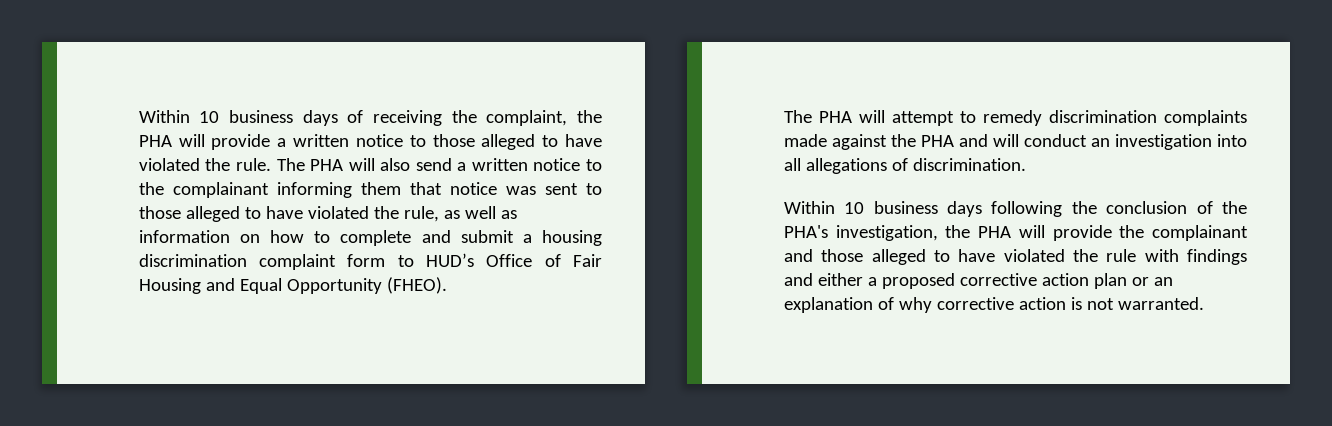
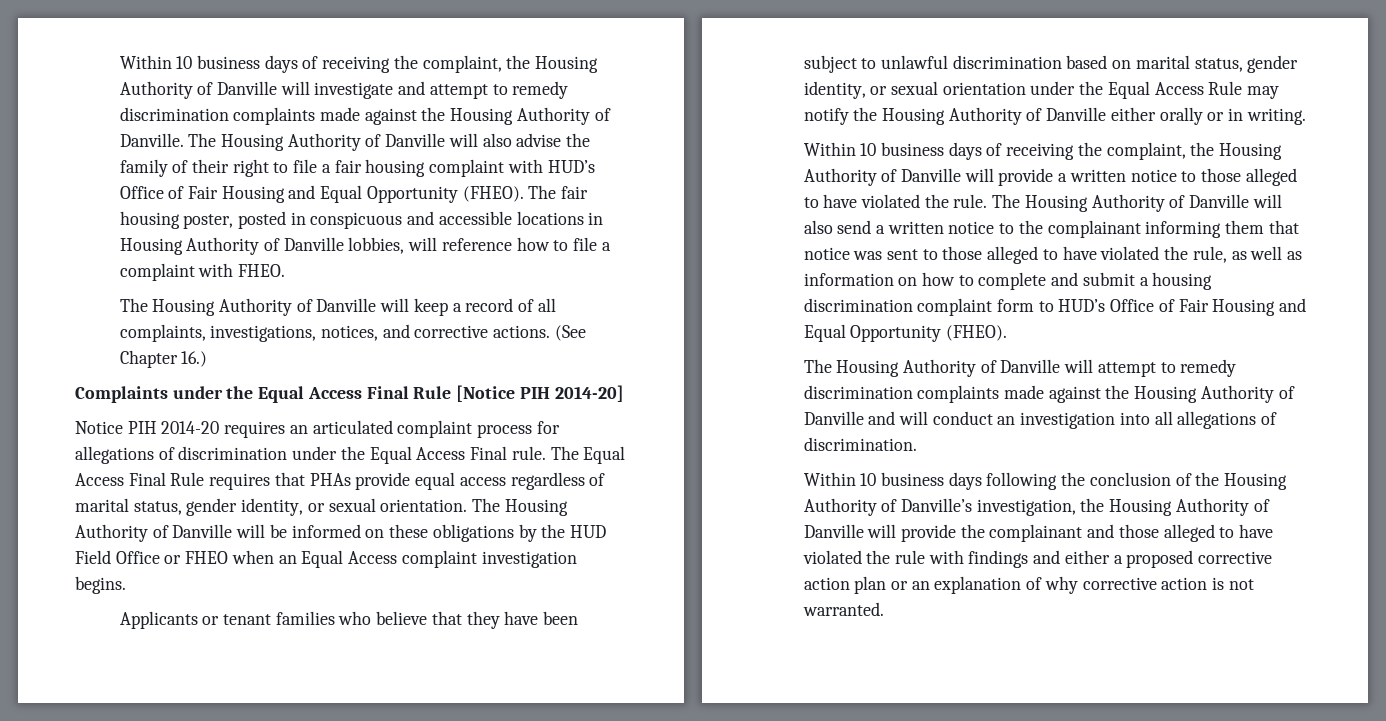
- Within 10 business days of receiving the complaint, the PHA will provide a written notice to those alleged to have violated the rule.
+ Within 10 business days of receiving the complaint, the Housing Authority of Danville will investigate and attempt to remedy discrimination complaints made against the Housing Authority of Danville. The Housing Authority of Danville will also advise the family of their right to file a fair housing complaint with HUD’s Office of Fair Housing and Equal Opportunity (FHEO). The fair housing poster, posted in conspicuous and accessible locations in Housing Authority of Danville lobbies, will reference how to file a complaint with FHEO.
+ The Housing Authority of Danville will keep a record of all complaints, investigations, notices, and corrective actions. (See Chapter 16.)
+ Complaints under the Equal Access Final Rule [Notice PIH 2014-20]
+ Notice PIH 2014-20 requires an articulated complaint process for allegations of discrimination under the Equal Access Final rule. The Equal Access Final Rule requires that PHAs provide equal access regardless of marital status, gender identity, or sexual orientation. The Housing Authority of Danville will be informed on these obligations by the HUD Field Office or FHEO when an Equal Access complaint investigation begins.
+ Applicants or tenant families who believe that they have been subject to unlawful discrimination based on marital status, gender identity, or sexual orientation under the Equal Access Rule may notify the Housing Authority of Danville either orally or in writing.
+ Within 10 business days of receiving the complaint, the Housing Authority of Danville will provide a written notice to those alleged to have violated the rule.
- The PHA will also send a written notice to the complainant informing them that notice was sent to those alleged to have violated the rule, as well as information on how to complete and submit a housing discrimination complaint form to HUD’s Office of Fair Housing and Equal Opportunity (FHEO).
+ The Housing Authority of Danville will also send a written notice to the complainant informing them that notice was sent to those alleged to have violated the rule, as well as information on how to complete and submit a housing discrimination complaint form to HUD’s Office of Fair Housing and Equal Opportunity (FHEO).
- The PHA will attempt to remedy discrimination complaints made against the PHA and will conduct an investigation into all allegations of discrimination.
+ The Housing Authority of Danville will attempt to remedy discrimination complaints made against the Housing Authority of Danville and will conduct an investigation into all allegations of discrimination.
- Within 10 business days following the conclusion of the PHA's investigation, the PHA will provide the complainant and those alleged to have violated the rule with findings and either a proposed corrective action plan or an explanation of why corrective action is not warranted.
+ Within 10 business days following the conclusion of the Housing Authority of Danville’s investigation, the Housing Authority of Danville will provide the complainant and those alleged to have violated the rule with findings and either a proposed corrective action plan or an explanation of why corrective action is not warranted.

